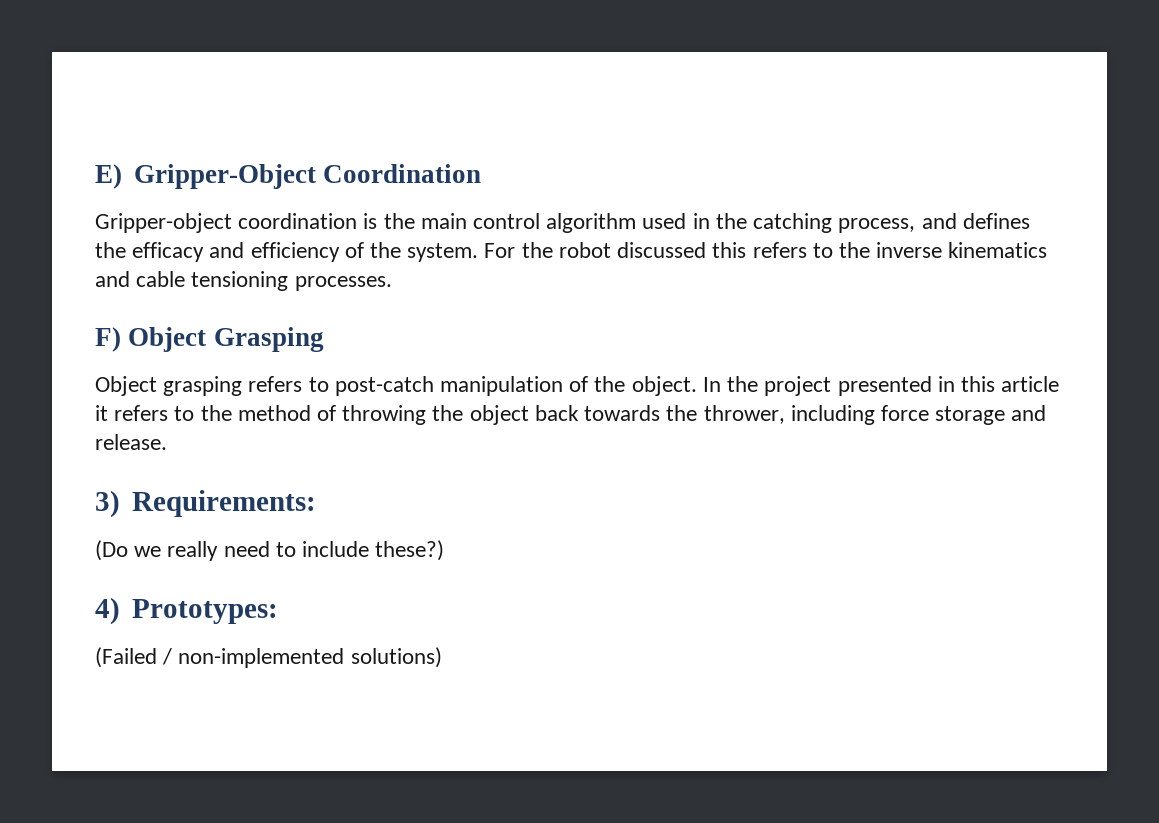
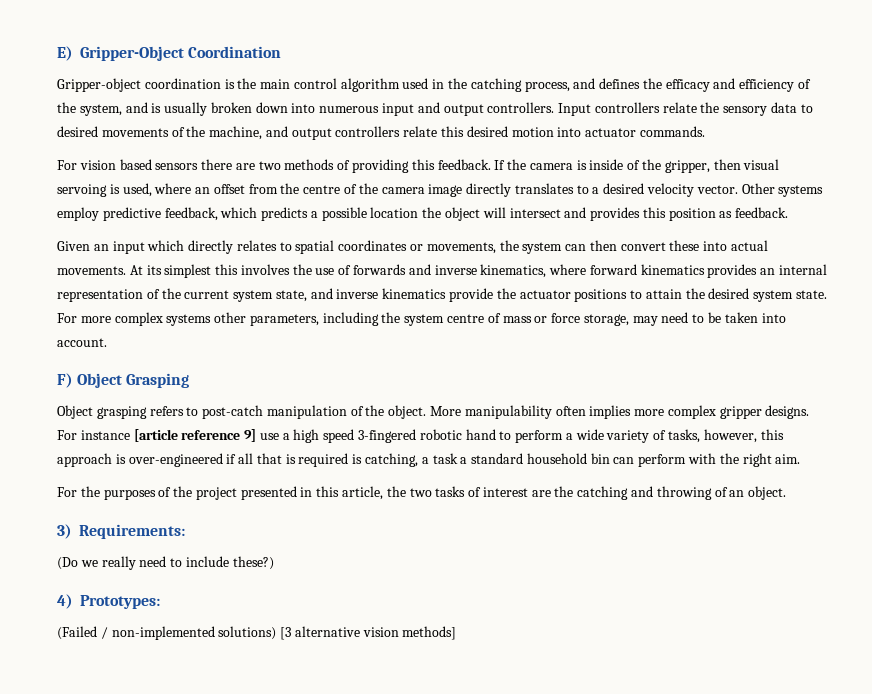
- Gripper-object coordination is the main control algorithm used in the catching process, and defines the efficacy and efficiency of the system. For the robot discussed this refers to the inverse kinematics and cable tensioning processes.
+ Gripper-object coordination is the main control algorithm used in the catching process, and defines the efficacy and efficiency of the system, and is usually broken down into numerous input and output controllers. Input controllers relate the sensory data to desired movements of the machine, and output controllers relate this desired motion into actuator commands.
+ For vision based sensors there are two methods of providing this feedback. If the camera is inside of the gripper, then visual servoing is used, where an offset from the centre of the camera image directly translates to a desired velocity vector. Other systems employ predictive feedback, which predicts a possible location the object will intersect and provides this position as feedback.
+ Given an input which directly relates to spatial coordinates or movements, the system can then convert these into actual movements. At its simplest this involves the use of forwards and inverse kinematics, where forward kinematics provides an internal representation of the current system state, and inverse kinematics provide the actuator positions to attain the desired system state. For more complex systems other parameters, including the system centre of mass or force storage, may need to be taken into account.
- In the project presented in this article it refers to the method of throwing the object back towards the thrower, including force storage and release.
+ More manipulability often implies more complex gripper designs. For instance [article reference 9] use a high speed 3-fingered robotic hand to perform a wide variety of tasks, however, this approach is over-engineered if all that is required is catching, a task a standard household bin can perform with the right aim.
+ For the purposes of the project presented in this article, the two tasks of interest are the catching and throwing of an object.
- (Failed / non-implemented solutions)
+ (Failed / non-implemented solutions) [3 alternative vision methods]

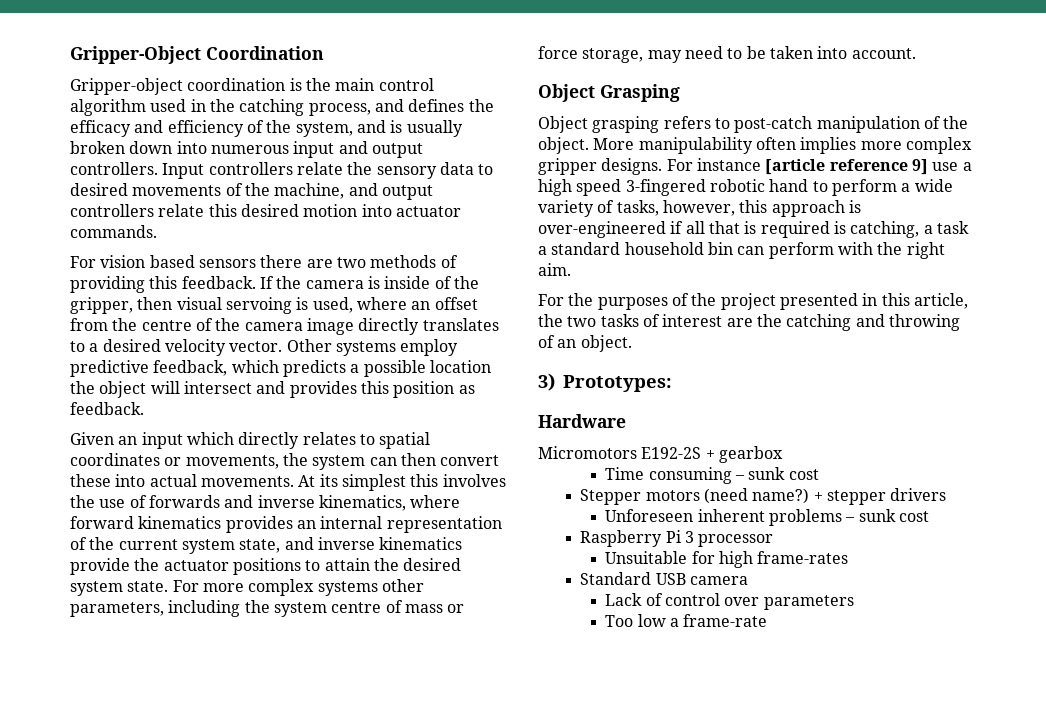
- E) Gripper-Object Coordination
+ Gripper-Object Coordination
- F) Object Grasping
+ Object Grasping
- 3) Requirements:
- (Do we really need to include these?)
- 4) Prototypes:
- (Failed / non-implemented solutions) [3 alternative vision methods]
+ 3) Prototypes:
+ Hardware
+ Micromotors E192-2S + gearbox
+ Time consuming – sunk cost
+ Stepper motors (need name?) + stepper drivers
+ Unforeseen inherent problems – sunk cost
+ Raspberry Pi 3 processor
+ Unsuitable for high frame-rates
+ Standard USB camera
+ Lack of control over parameters
+ Too low a frame-rate

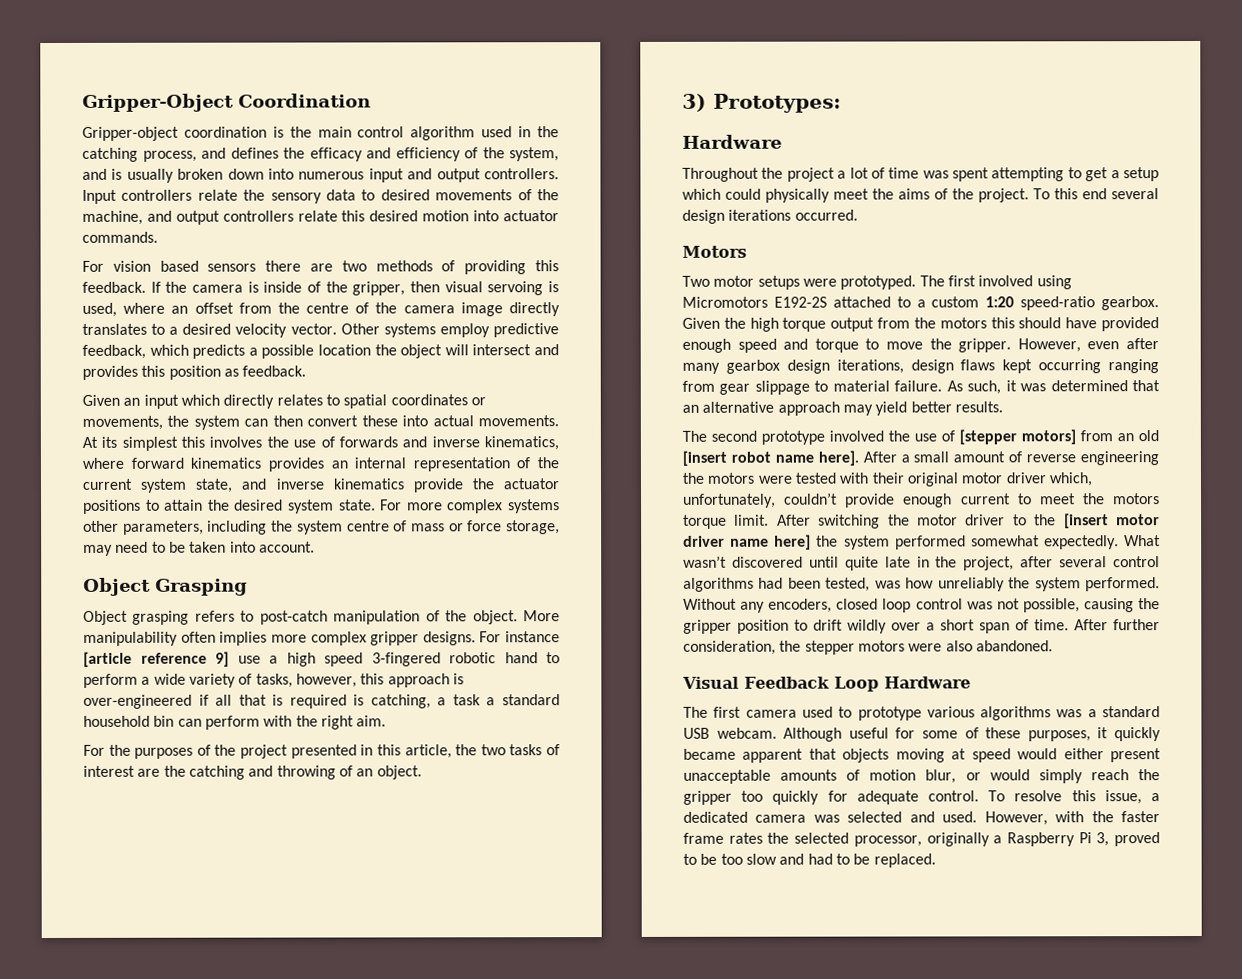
- Micromotors E192-2S + gearbox
- Time consuming – sunk cost
- Stepper motors (need name?) + stepper drivers
- Unforeseen inherent problems – sunk cost
- Raspberry Pi 3 processor
- Unsuitable for high frame-rates
- Standard USB camera
- Lack of control over parameters
- Too low a frame-rate
+ Throughout the project a lot of time was spent attempting to get a setup which could physically meet the aims of the project. To this end several design iterations occurred.
+ Motors
+ Two motor setups were prototyped. The first involved using Micromotors E192-2S attached to a custom 1:20 speed-ratio gearbox. Given the high torque output from the motors this should have provided enough speed and torque to move the gripper. However, even after many gearbox design iterations, design flaws kept occurring ranging from gear slippage to material failure. As such, it was determined that an alternative approach may yield better results.
+ The second prototype involved the use of [stepper motors] from an old [insert robot name here]. After a small amount of reverse engineering the motors were tested with their original motor driver which, unfortunately, couldn’t provide enough current to meet the motors torque limit. After switching the motor driver to the [insert motor driver name here] the system performed somewhat expectedly. What wasn’t discovered until quite late in the project, after several control algorithms had been tested, was how unreliably the system performed. Without any encoders, closed loop control was not possible, causing the gripper position to drift wildly over a short span of time. After further consideration, the stepper motors were also abandoned.
+ Visual Feedback Loop Hardware
+ The first camera used to prototype various algorithms was a standard USB webcam. Although useful for some of these purposes, it quickly became apparent that objects moving at speed would either present unacceptable amounts of motion blur, or would simply reach the gripper too quickly for adequate control. To resolve this issue, a dedicated camera was selected and used. However, with the faster frame rates the selected processor, originally a Raspberry Pi 3, proved to be too slow and had to be replaced.

